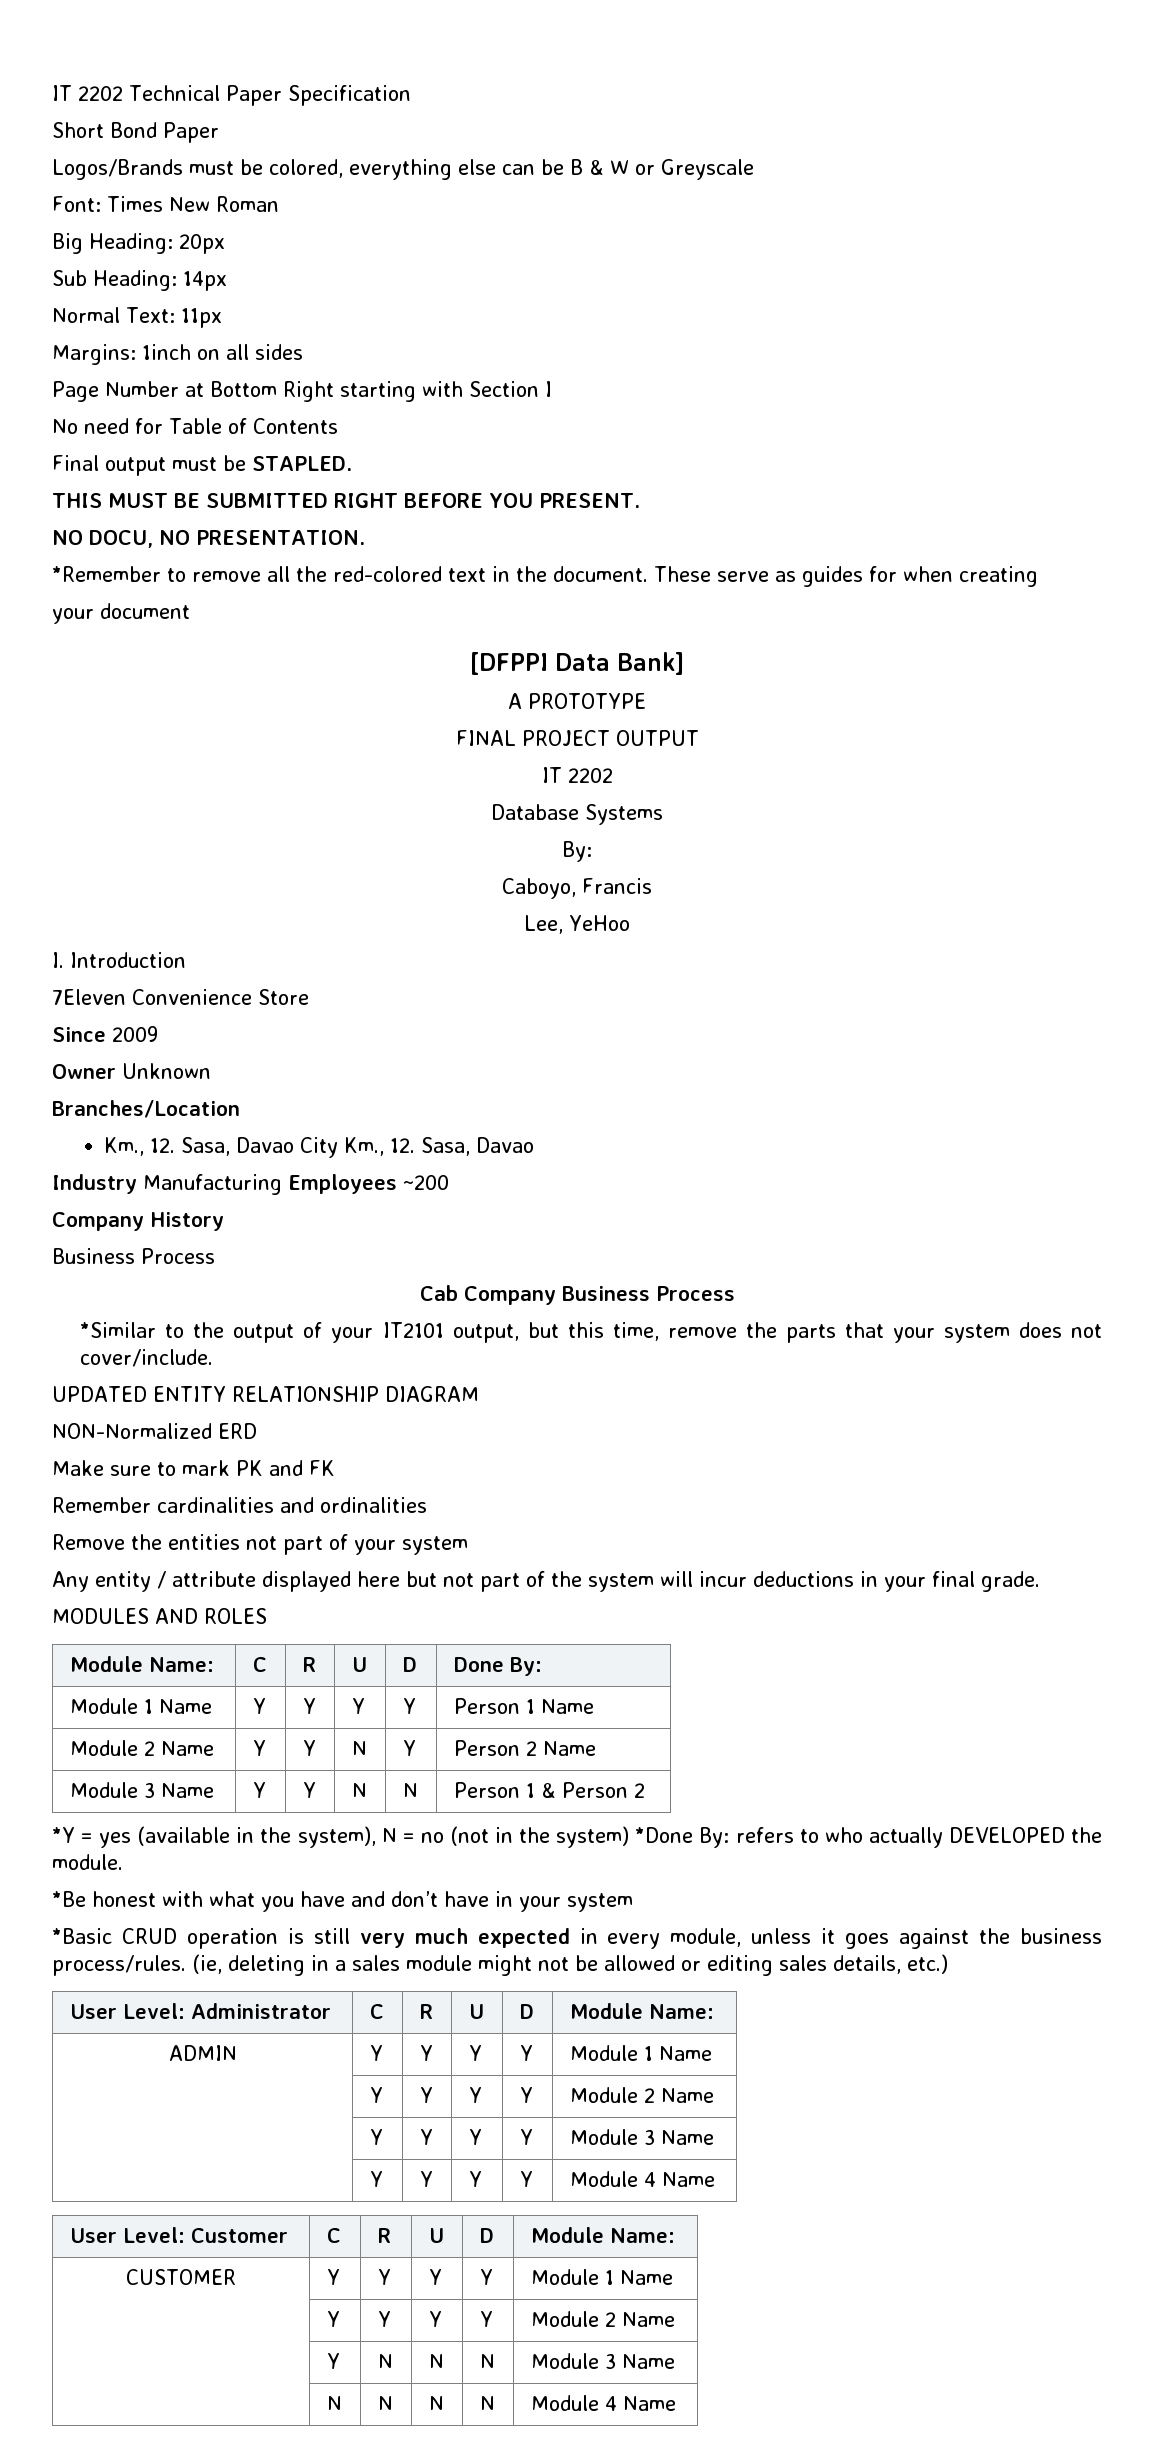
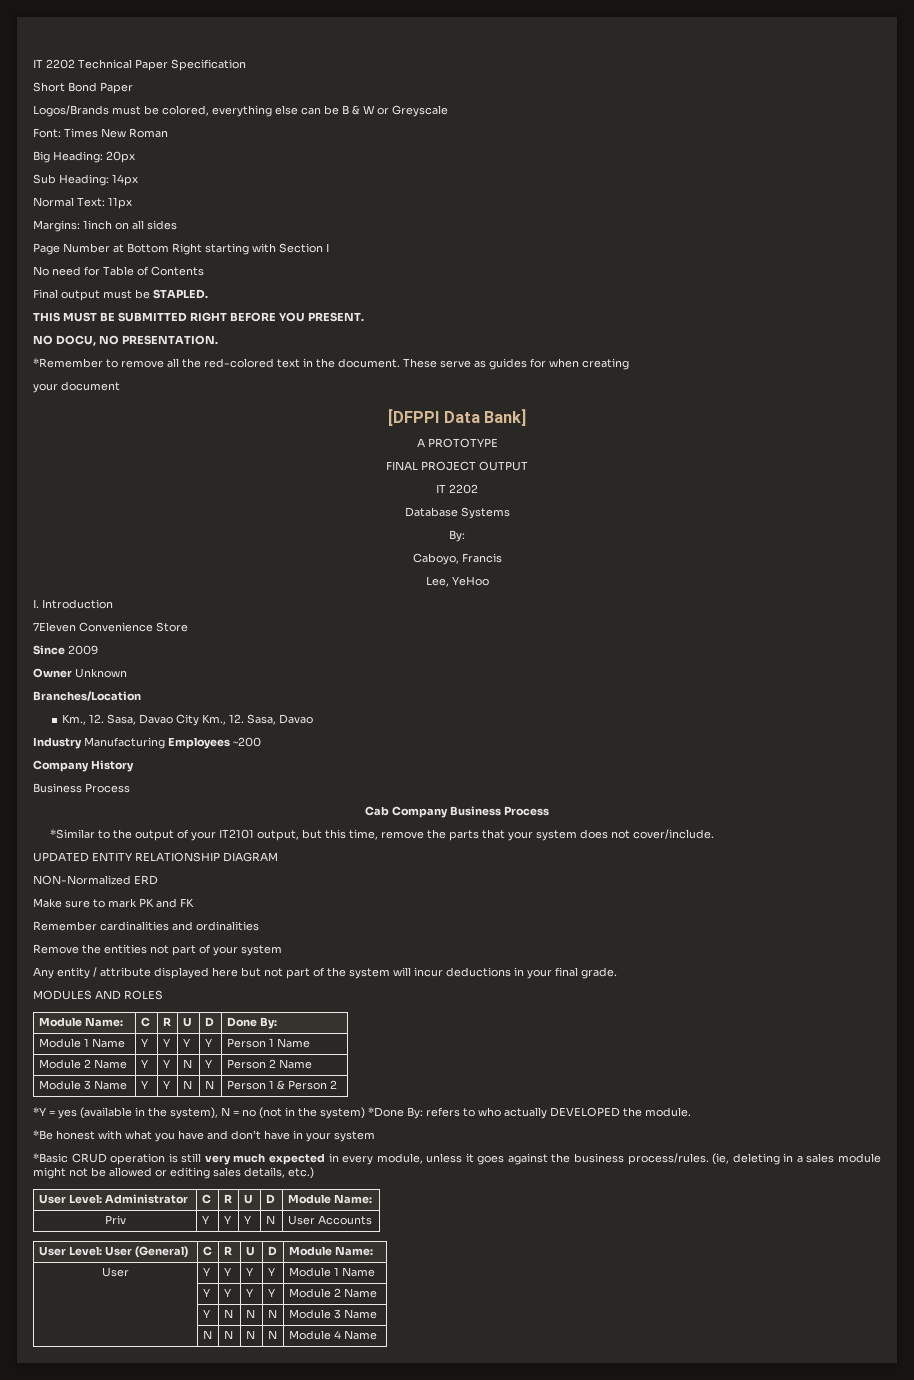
- ADMIN | Y | Y | Y | Y | Module 1 Name
- | Y | Y | Y | Y | Module 2 Name
- | Y | Y | Y | Y | Module 3 Name
- | Y | Y | Y | Y | Module 4 Name
- User Level: Customer | C | R | U | D | Module Name:
- CUSTOMER | Y | Y | Y | Y | Module 1 Name
+ Priv | Y | Y | Y | N | User Accounts
+ User Level: User (General) | C | R | U | D | Module Name:
+ User | Y | Y | Y | Y | Module 1 Name

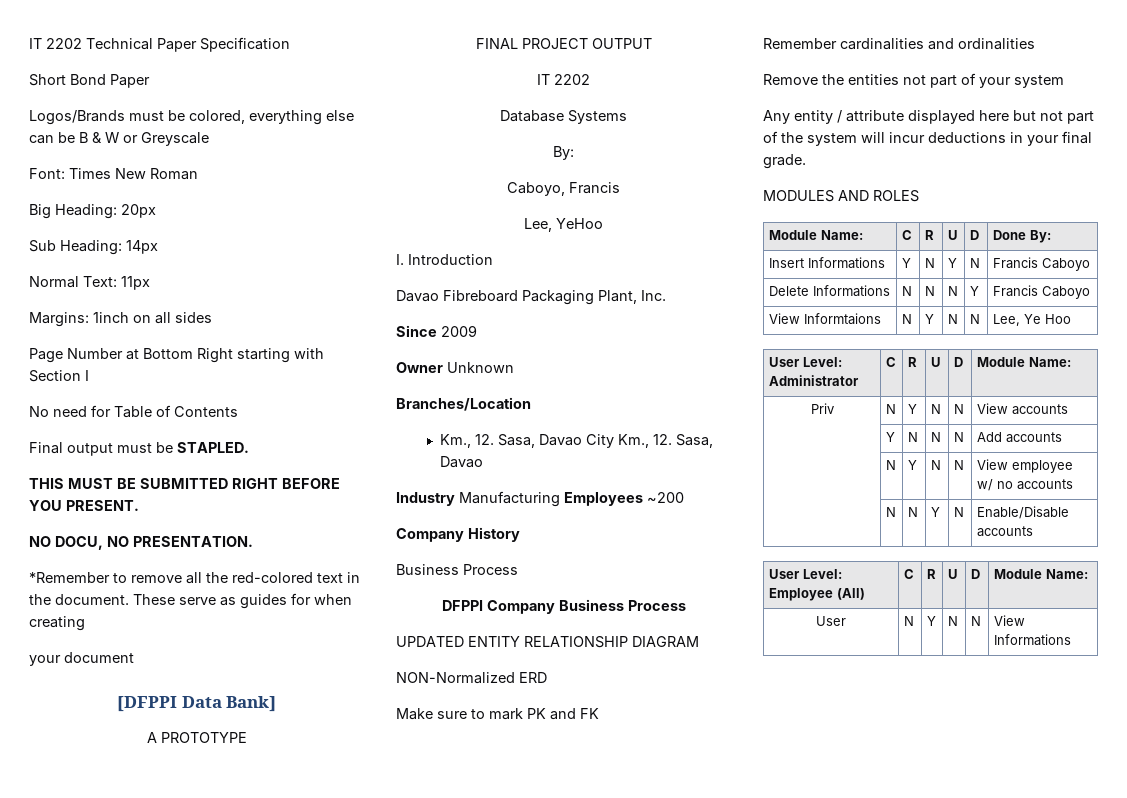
- 7Eleven Convenience Store
+ Davao Fibreboard Packaging Plant, Inc.
- Cab Company Business Process
+ DFPPI Company Business Process
- *Similar to the output of your IT2101 output, but this time, remove the parts that your system does not cover/include.
- Module 1 Name | Y | Y | Y | Y | Person 1 Name
- Module 2 Name | Y | Y | N | Y | Person 2 Name
- Module 3 Name | Y | Y | N | N | Person 1 & Person 2
- *Y = yes (available in the system), N = no (not in the system) *Done By: refers to who actually DEVELOPED the module.
- *Be honest with what you have and don’t have in your system
- *Basic CRUD operation is still very much expected in every module, unless it goes against the business process/rules. (ie, deleting in a sales module might not be allowed or editing sales details, etc.)
+ Insert Informations | Y | N | Y | N | Francis Caboyo
+ Delete Informations | N | N | N | Y | Francis Caboyo
+ View Informtaions | N | Y | N | N | Lee, Ye Hoo
- Priv | Y | Y | Y | N | User Accounts
- User Level: User (General) | C | R | U | D | Module Name:
+ Priv | N | Y | N | N | View accounts
+ | Y | N | N | N | Add accounts
+ | N | Y | N | N | View employee w/ no accounts
+ | N | N | Y | N | Enable/Disable accounts
+ User Level: Employee (All) | C | R | U | D | Module Name:
- User | Y | Y | Y | Y | Module 1 Name
- | Y | Y | Y | Y | Module 2 Name
- | Y | N | N | N | Module 3 Name
- | N | N | N | N | Module 4 Name
+ User | N | Y | N | N | View Informations

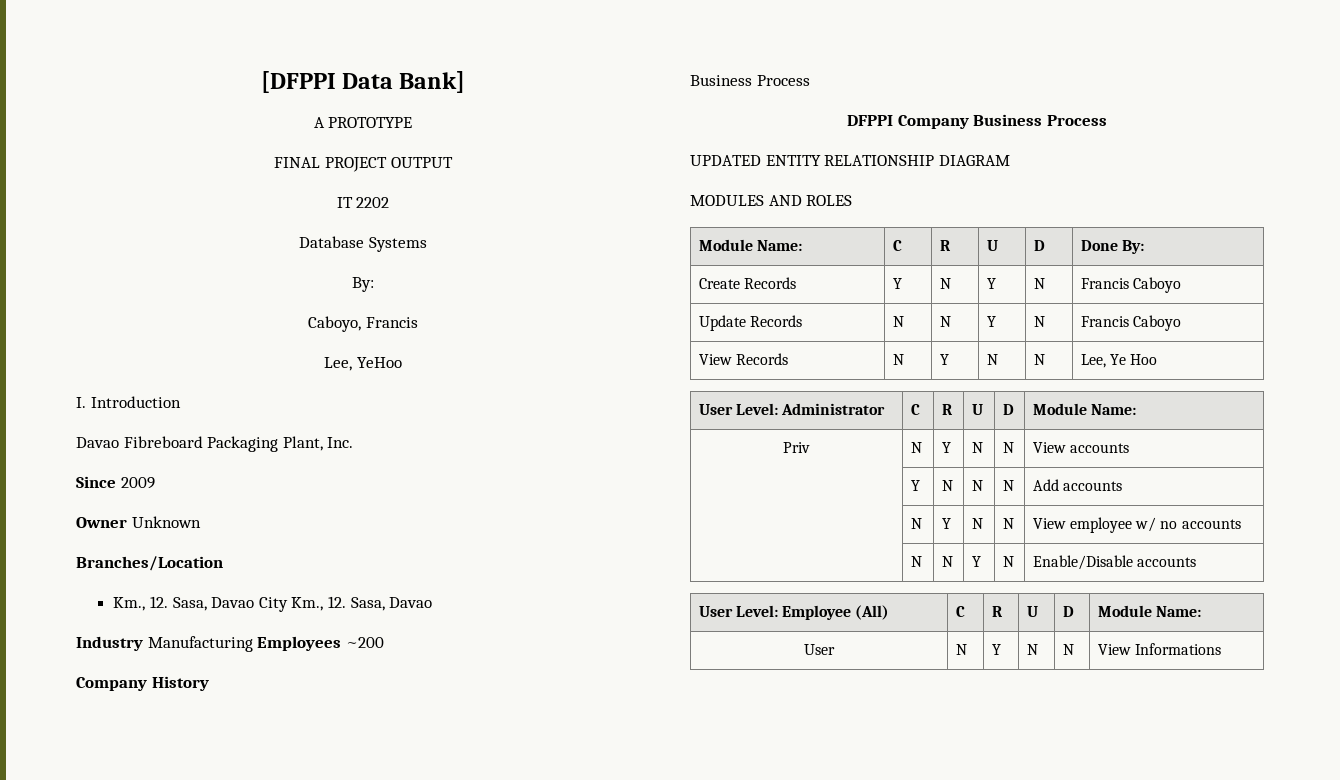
- IT 2202 Technical Paper Specification
- Short Bond Paper
- Logos/Brands must be colored, everything else can be B & W or Greyscale
- Font: Times New Roman
- Big Heading: 20px
- Sub Heading: 14px
- Normal Text: 11px
- Margins: 1inch on all sides
- Page Number at Bottom Right starting with Section I
- No need for Table of Contents
- Final output must be STAPLED.
- THIS MUST BE SUBMITTED RIGHT BEFORE YOU PRESENT.
- NO DOCU, NO PRESENTATION.
- *Remember to remove all the red-colored text in the document. These serve as guides for when creating
- your document
- NON-Normalized ERD
- Make sure to mark PK and FK
- Remember cardinalities and ordinalities
- Remove the entities not part of your system
- Any entity / attribute displayed here but not part of the system will incur deductions in your final grade.
- Insert Informations | Y | N | Y | N | Francis Caboyo
+ Create Records | Y | N | Y | N | Francis Caboyo
- Delete Informations | N | N | N | Y | Francis Caboyo
+ Update Records | N | N | Y | N | Francis Caboyo
- View Informtaions | N | Y | N | N | Lee, Ye Hoo
+ View Records | N | Y | N | N | Lee, Ye Hoo

